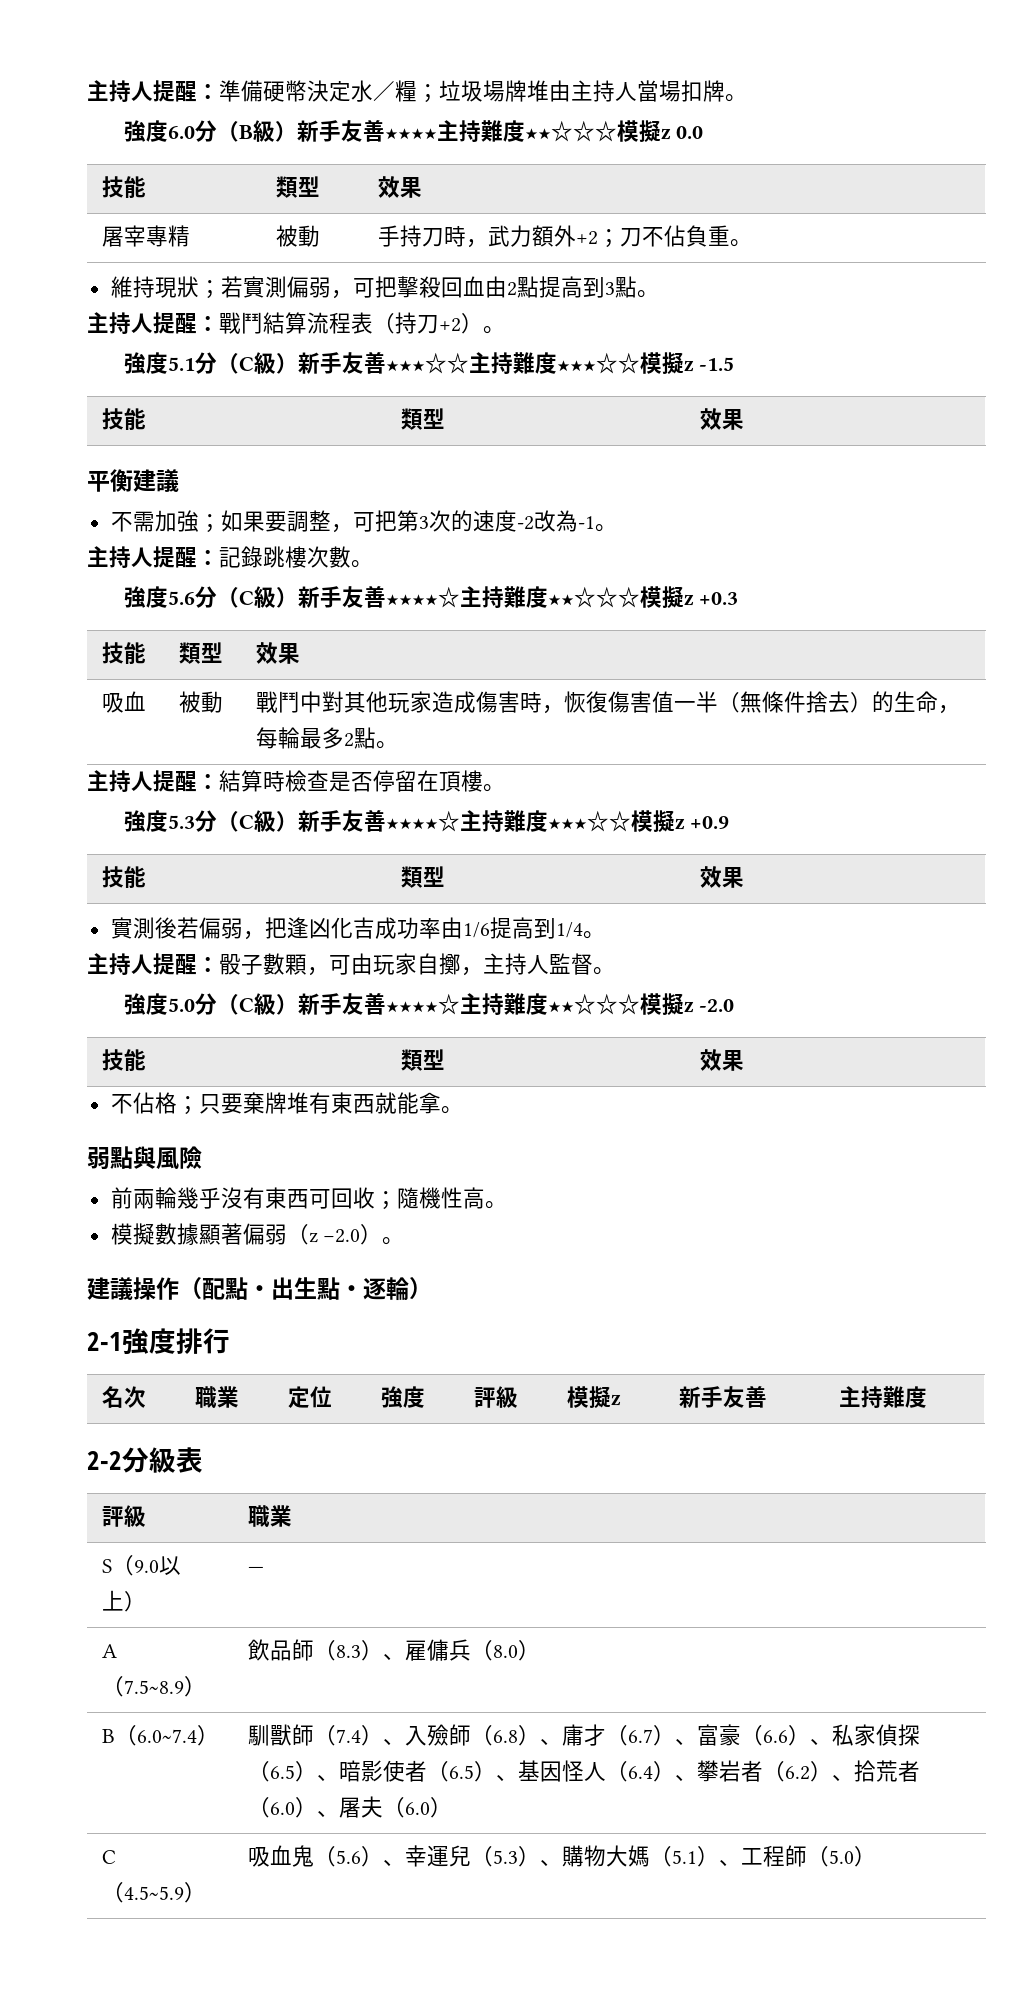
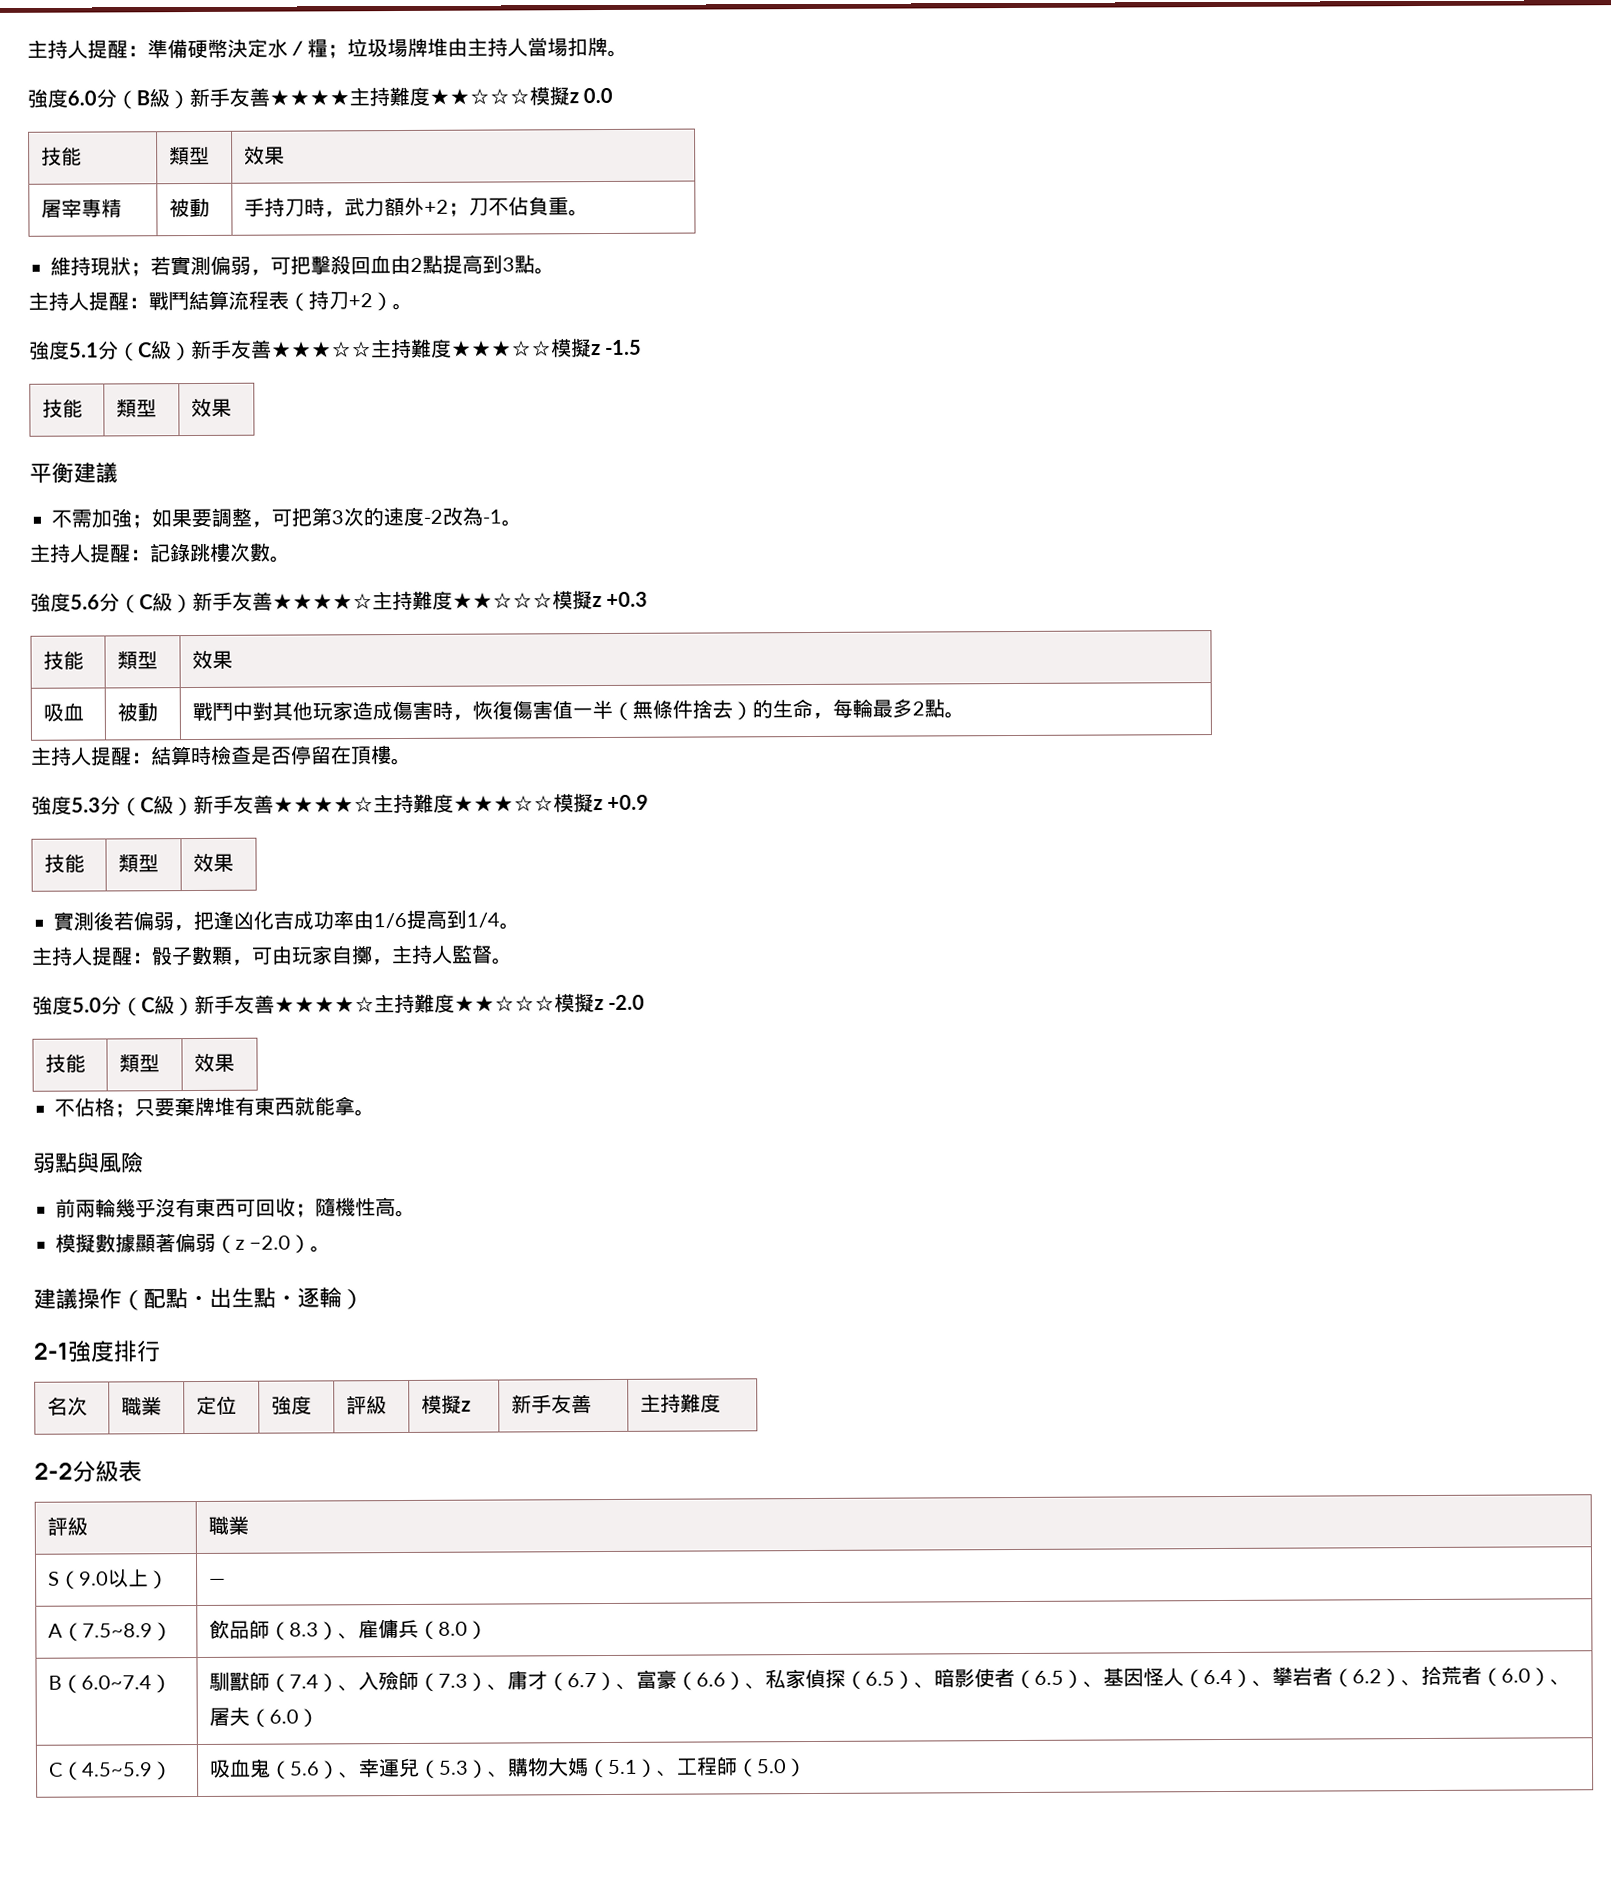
- 馴獸師（7.4）、入殮師（6.8）、庸才（6.7）、富豪（6.6）、私家偵探（6.5）、暗影使者（6.5）、基因怪人（6.4）、攀岩者（6.2）、拾荒者（6.0）、屠夫（6.0）
+ 馴獸師（7.4）、入殮師（7.3）、庸才（6.7）、富豪（6.6）、私家偵探（6.5）、暗影使者（6.5）、基因怪人（6.4）、攀岩者（6.2）、拾荒者（6.0）、屠夫（6.0）

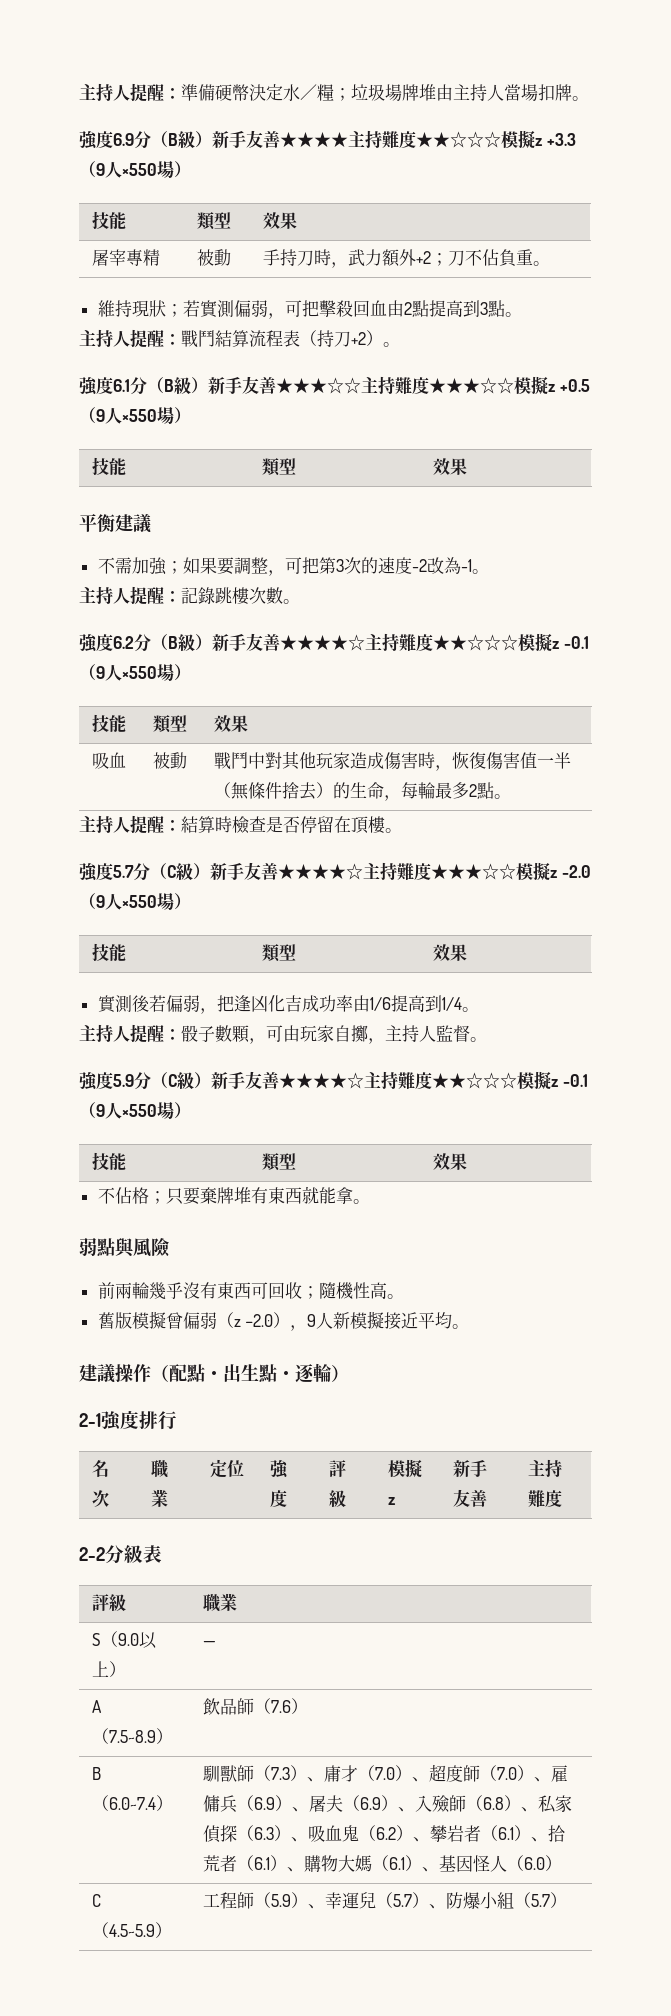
- 強度6.0分（B級）新手友善★★★★主持難度★★☆☆☆模擬z 0.0
+ 強度6.9分（B級）新手友善★★★★主持難度★★☆☆☆模擬z +3.3（9人×550場）
- 強度5.1分（C級）新手友善★★★☆☆主持難度★★★☆☆模擬z -1.5
+ 強度6.1分（B級）新手友善★★★☆☆主持難度★★★☆☆模擬z +0.5（9人×550場）
- 強度5.6分（C級）新手友善★★★★☆主持難度★★☆☆☆模擬z +0.3
+ 強度6.2分（B級）新手友善★★★★☆主持難度★★☆☆☆模擬z -0.1（9人×550場）
- 強度5.3分（C級）新手友善★★★★☆主持難度★★★☆☆模擬z +0.9
+ 強度5.7分（C級）新手友善★★★★☆主持難度★★★☆☆模擬z -2.0（9人×550場）
- 強度5.0分（C級）新手友善★★★★☆主持難度★★☆☆☆模擬z -2.0
+ 強度5.9分（C級）新手友善★★★★☆主持難度★★☆☆☆模擬z -0.1（9人×550場）
- 模擬數據顯著偏弱（z −2.0）。
+ 舊版模擬曾偏弱（z −2.0），9人新模擬接近平均。
- A（7.5~8.9） | 飲品師（8.3）、雇傭兵（8.0）
+ A（7.5~8.9） | 飲品師（7.6）
- 馴獸師（7.4）、入殮師（7.3）、庸才（6.7）、富豪（6.6）、私家偵探（6.5）、暗影使者（6.5）、基因怪人（6.4）、攀岩者（6.2）、拾荒者（6.0）、屠夫（6.0）
+ 馴獸師（7.3）、庸才（7.0）、超度師（7.0）、雇傭兵（6.9）、屠夫（6.9）、入殮師（6.8）、私家偵探（6.3）、吸血鬼（6.2）、攀岩者（6.1）、拾荒者（6.1）、購物大媽（6.1）、基因怪人（6.0）
- C（4.5~5.9） | 吸血鬼（5.6）、幸運兒（5.3）、購物大媽（5.1）、工程師（5.0）
+ C（4.5~5.9） | 工程師（5.9）、幸運兒（5.7）、防爆小組（5.7）

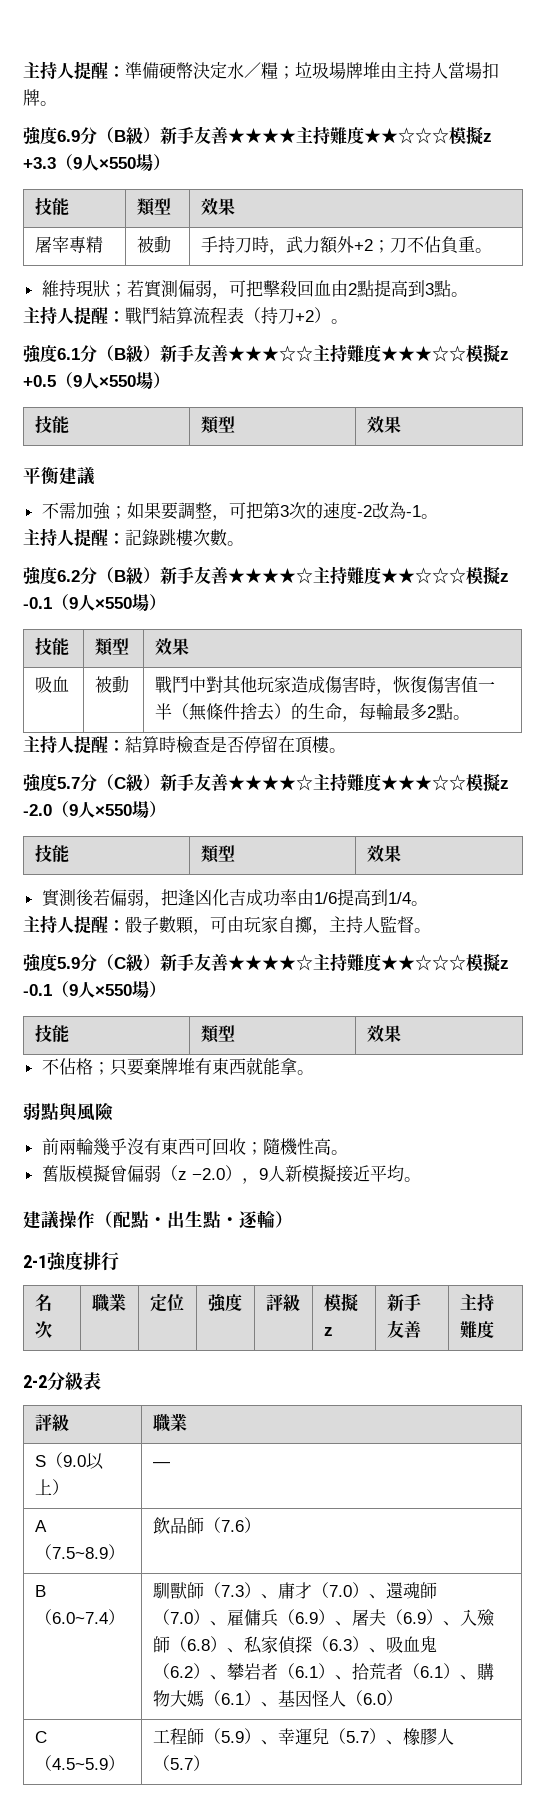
- 馴獸師（7.3）、庸才（7.0）、超度師（7.0）、雇傭兵（6.9）、屠夫（6.9）、入殮師（6.8）、私家偵探（6.3）、吸血鬼（6.2）、攀岩者（6.1）、拾荒者（6.1）、購物大媽（6.1）、基因怪人（6.0）
+ 馴獸師（7.3）、庸才（7.0）、還魂師（7.0）、雇傭兵（6.9）、屠夫（6.9）、入殮師（6.8）、私家偵探（6.3）、吸血鬼（6.2）、攀岩者（6.1）、拾荒者（6.1）、購物大媽（6.1）、基因怪人（6.0）
- C（4.5~5.9） | 工程師（5.9）、幸運兒（5.7）、防爆小組（5.7）
+ C（4.5~5.9） | 工程師（5.9）、幸運兒（5.7）、橡膠人（5.7）

